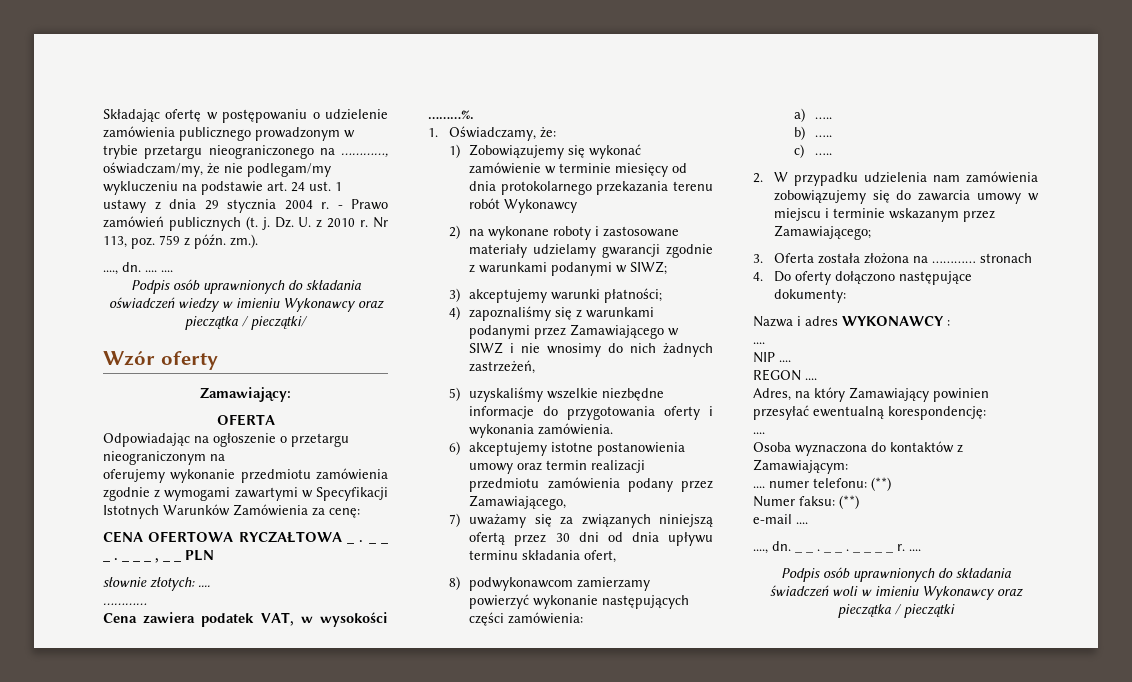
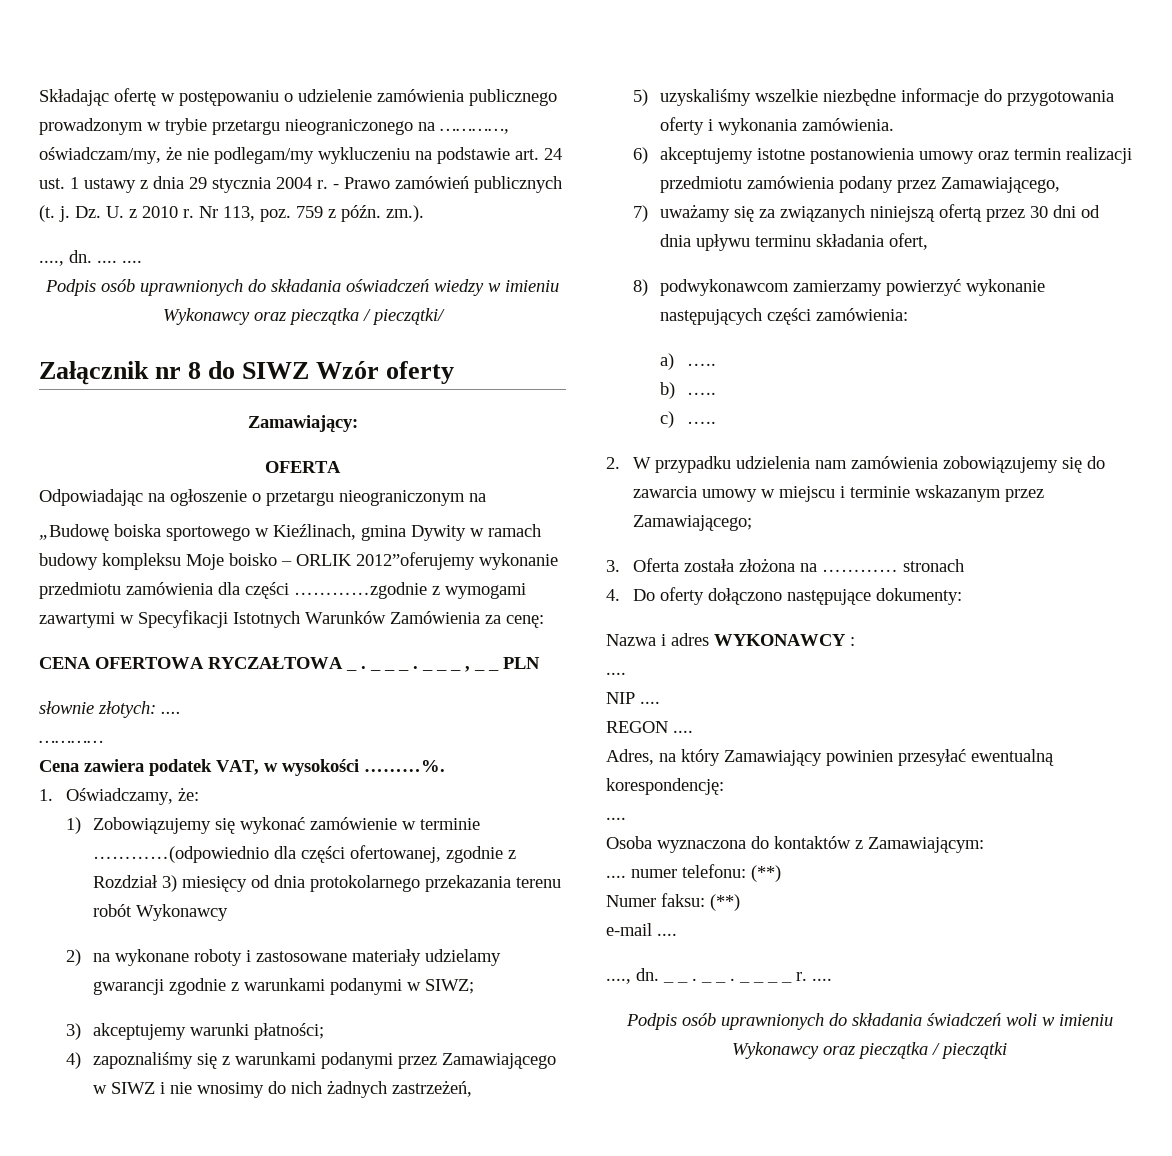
- Wzór oferty
+ Załącznik nr 8 do SIWZ Wzór oferty
- oferujemy wykonanie przedmiotu zamówienia zgodnie z wymogami zawartymi w Specyfikacji Istotnych Warunków Zamówienia za cenę:
+ „Budowę boiska sportowego w Kieźlinach, gmina Dywity w ramach budowy kompleksu Moje boisko – ORLIK 2012”oferujemy wykonanie przedmiotu zamówienia dla części …………zgodnie z wymogami zawartymi w Specyfikacji Istotnych Warunków Zamówienia za cenę:
- 1) Zobowiązujemy się wykonać zamówienie w terminie miesięcy od dnia protokolarnego przekazania terenu robót Wykonawcy
+ 1) Zobowiązujemy się wykonać zamówienie w terminie …………(odpowiednio dla części ofertowanej, zgodnie z Rozdział 3) miesięcy od dnia protokolarnego przekazania terenu robót Wykonawcy

